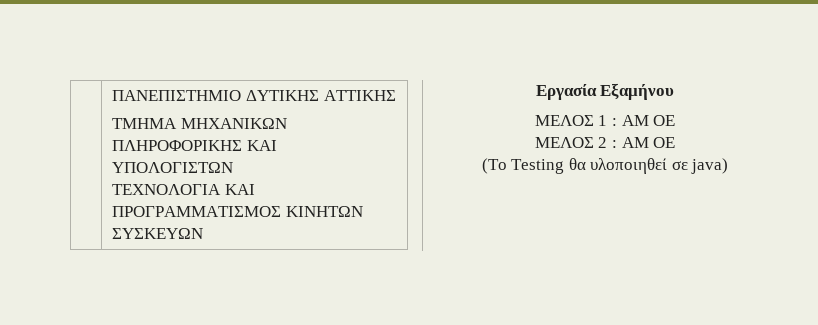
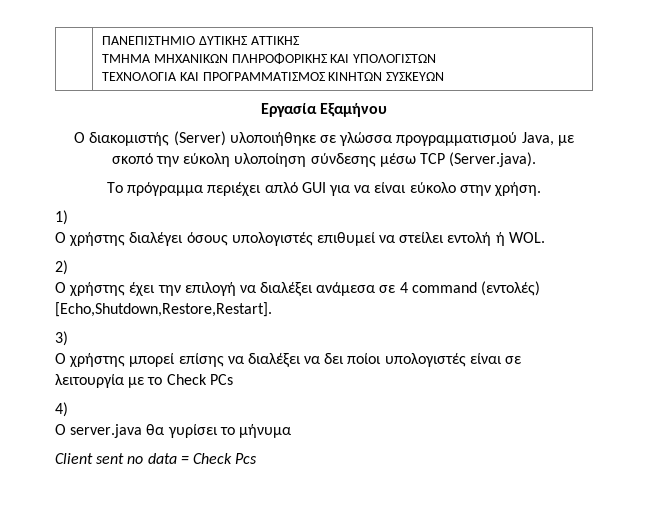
- ΜΕΛΟΣ 1 : ΑΜ ΟΕ
- ΜΕΛΟΣ 2 : ΑΜ ΟΕ
- (Το Testing θα υλοποιηθεί σε java)
+ Ο διακομιστής (Server) υλοποιήθηκε σε γλώσσα προγραμματισμού Java, με σκοπό την εύκολη υλοποίηση σύνδεσης μέσω TCP (Server.java).
+ Το πρόγραμμα περιέχει απλό GUI για να είναι εύκολο στην χρήση.
+ 1)
+ O χρήστης διαλέγει όσους υπολογιστές επιθυμεί να στείλει εντολή ή WOL.
+ 2)
+ O χρήστης έχει την επιλογή να διαλέξει ανάμεσα σε 4 command (εντολές) [Echo,Shutdown,Restore,Restart].
+ 3)
+ Ο χρήστης μπορεί επίσης να διαλέξει να δει ποίοι υπολογιστές είναι σε λειτουργία με το Check PCs
+ 4)
+ O server.java θα γυρίσει το μήνυμα
+ Client sent no data = Check Pcs

